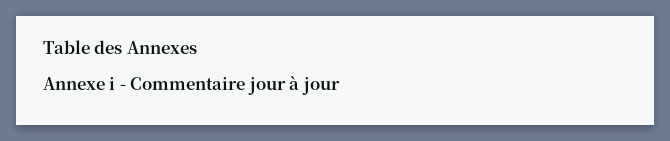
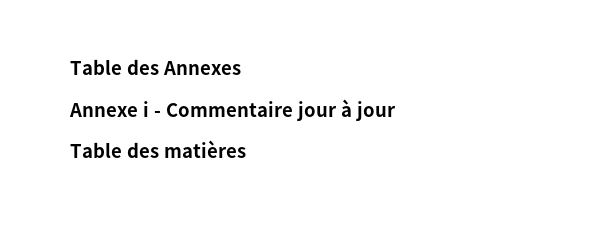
+ Table des matières

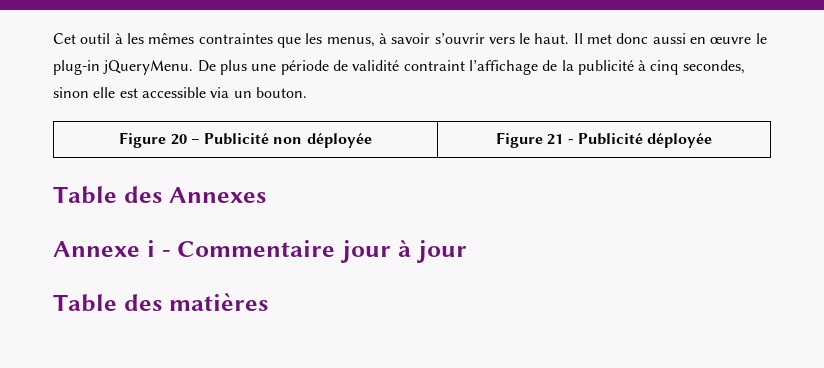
+ Cet outil à les mêmes contraintes que les menus, à savoir s’ouvrir vers le haut. Il met donc aussi en œuvre le plug-in jQueryMenu. De plus une période de validité contraint l’affichage de la publicité à cinq secondes, sinon elle est accessible via un bouton.
+ Figure 20 – Publicité non déployée | Figure 21 - Publicité déployée

